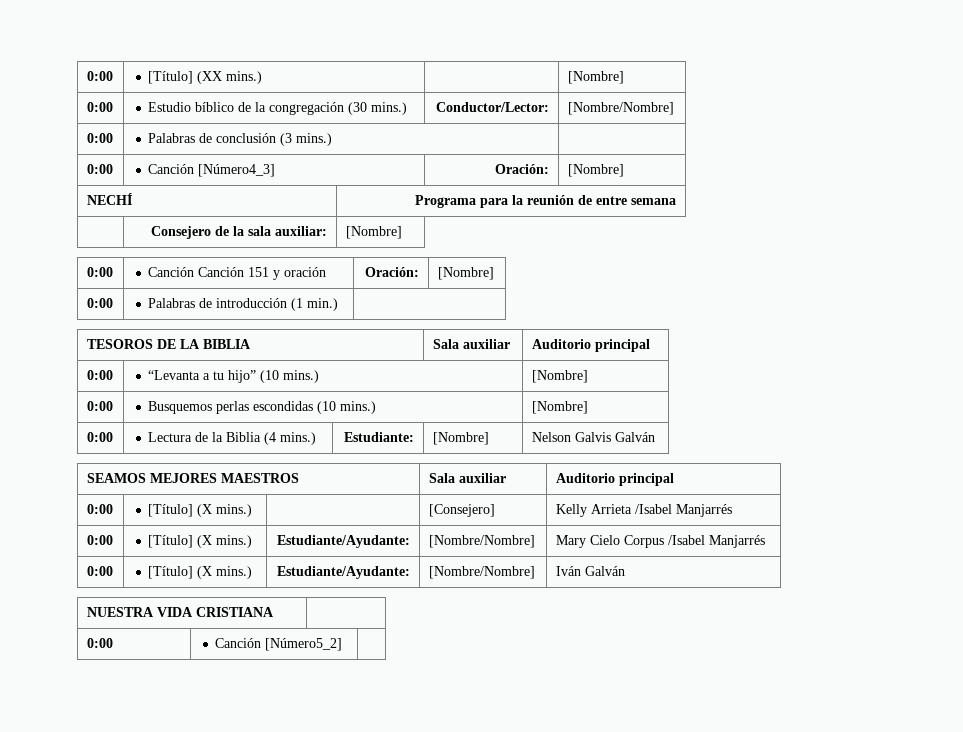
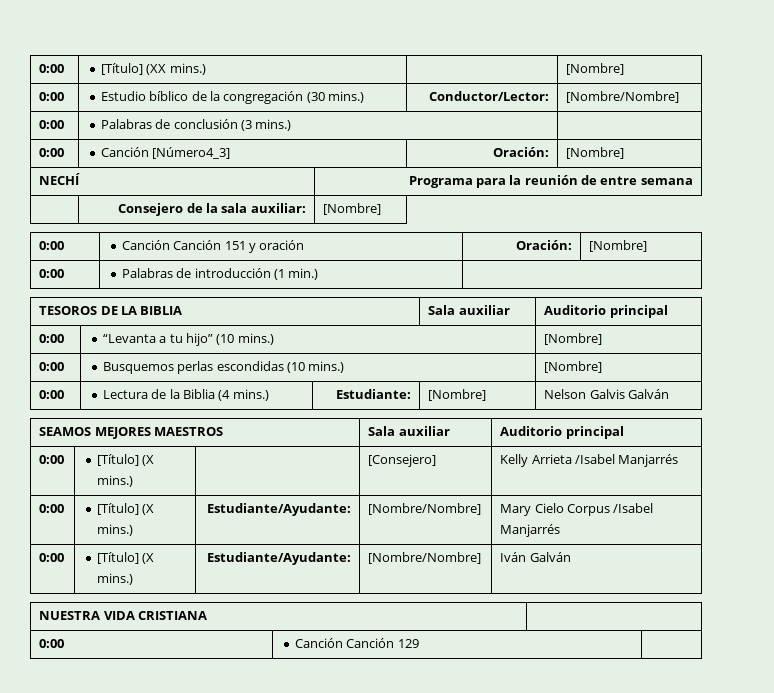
- 0:00 | Canción [Número5_2] |
+ 0:00 | Canción Canción 129 |

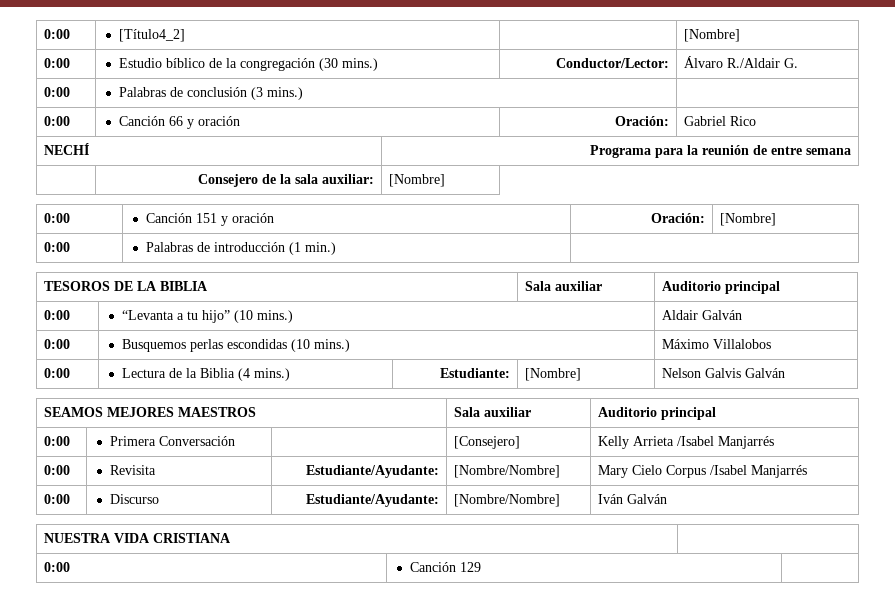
- 0:00 | [Título] (XX mins.) | | [Nombre]
+ 0:00 | [Título4_2] | | [Nombre]
- 0:00 | Estudio bíblico de la congregación (30 mins.) | Conductor/Lector: | [Nombre/Nombre]
+ 0:00 | Estudio bíblico de la congregación (30 mins.) | Conductor/Lector: | Álvaro R./Aldair G.
- 0:00 | Canción [Número4_3] | Oración: | [Nombre]
+ 0:00 | Canción 66 y oración | Oración: | Gabriel Rico
- 0:00 | Canción Canción 151 y oración | Oración: | [Nombre]
+ 0:00 | Canción 151 y oración | Oración: | [Nombre]
- 0:00 | “Levanta a tu hijo” (10 mins.) | [Nombre]
+ 0:00 | “Levanta a tu hijo” (10 mins.) | Aldair Galván
- 0:00 | Busquemos perlas escondidas (10 mins.) | [Nombre]
+ 0:00 | Busquemos perlas escondidas (10 mins.) | Máximo Villalobos
- 0:00 | [Título] (X mins.) | | [Consejero] | Kelly Arrieta /Isabel Manjarrés
+ 0:00 | Primera Conversación | | [Consejero] | Kelly Arrieta /Isabel Manjarrés
- 0:00 | [Título] (X mins.) | Estudiante/Ayudante: | [Nombre/Nombre] | Mary Cielo Corpus /Isabel Manjarrés
+ 0:00 | Revisita | Estudiante/Ayudante: | [Nombre/Nombre] | Mary Cielo Corpus /Isabel Manjarrés
- 0:00 | [Título] (X mins.) | Estudiante/Ayudante: | [Nombre/Nombre] | Iván Galván
+ 0:00 | Discurso | Estudiante/Ayudante: | [Nombre/Nombre] | Iván Galván
- 0:00 | Canción Canción 129 |
+ 0:00 | Canción 129 |

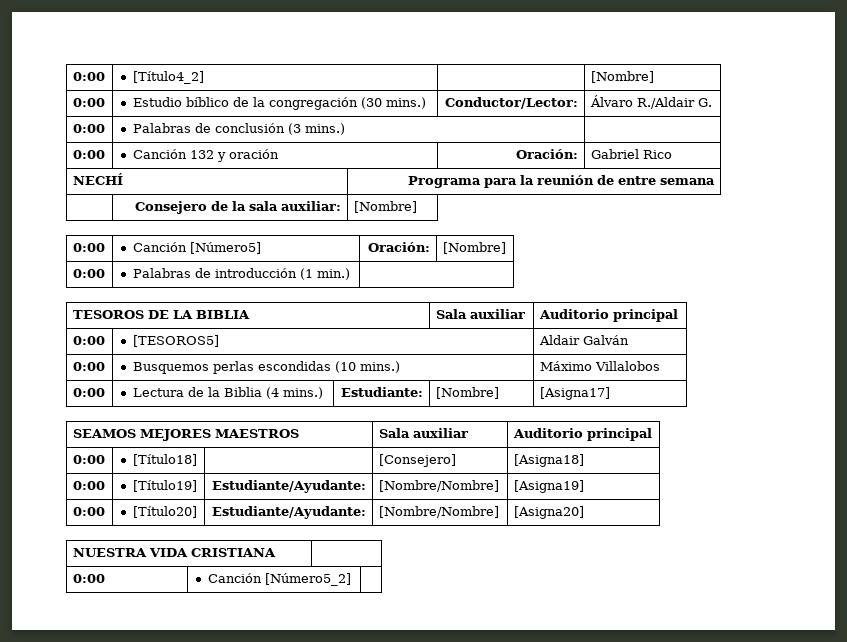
- 0:00 | Canción 66 y oración | Oración: | Gabriel Rico
+ 0:00 | Canción 132 y oración | Oración: | Gabriel Rico
- 0:00 | Canción 151 y oración | Oración: | [Nombre]
+ 0:00 | Canción [Número5] | Oración: | [Nombre]
- 0:00 | “Levanta a tu hijo” (10 mins.) | Aldair Galván
+ 0:00 | [TESOROS5] | Aldair Galván
- 0:00 | Lectura de la Biblia (4 mins.) | Estudiante: | [Nombre] | Nelson Galvis Galván
+ 0:00 | Lectura de la Biblia (4 mins.) | Estudiante: | [Nombre] | [Asigna17]
- 0:00 | Primera Conversación | | [Consejero] | Kelly Arrieta /Isabel Manjarrés
- 0:00 | Revisita | Estudiante/Ayudante: | [Nombre/Nombre] | Mary Cielo Corpus /Isabel Manjarrés
- 0:00 | Discurso | Estudiante/Ayudante: | [Nombre/Nombre] | Iván Galván
+ 0:00 | [Título18] | | [Consejero] | [Asigna18]
+ 0:00 | [Título19] | Estudiante/Ayudante: | [Nombre/Nombre] | [Asigna19]
+ 0:00 | [Título20] | Estudiante/Ayudante: | [Nombre/Nombre] | [Asigna20]
- 0:00 | Canción 129 |
+ 0:00 | Canción [Número5_2] |

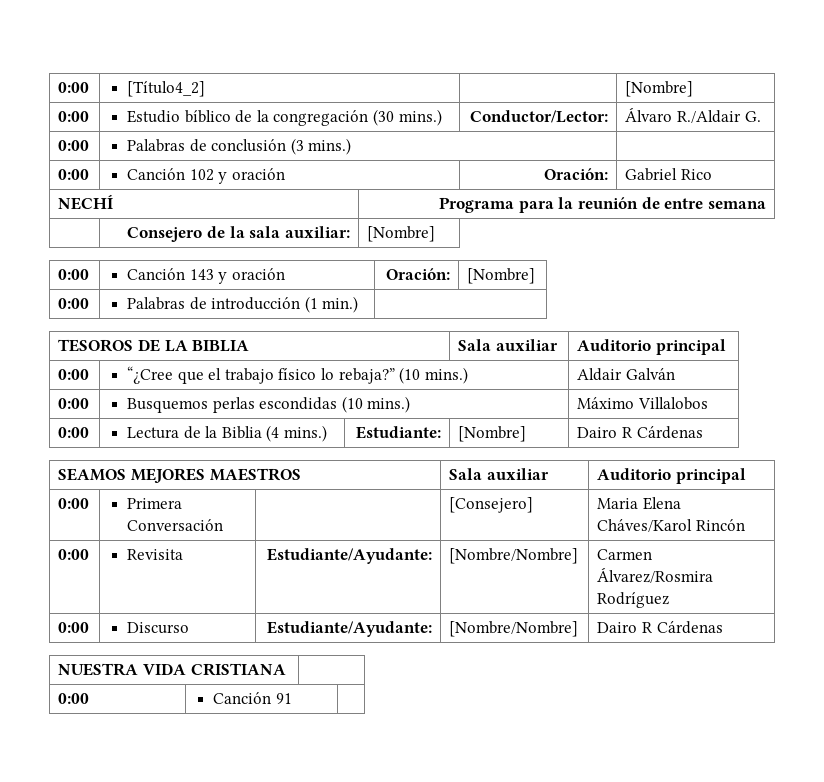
- 0:00 | Canción 132 y oración | Oración: | Gabriel Rico
+ 0:00 | Canción 102 y oración | Oración: | Gabriel Rico
- 0:00 | Canción [Número5] | Oración: | [Nombre]
+ 0:00 | Canción 143 y oración | Oración: | [Nombre]
- 0:00 | [TESOROS5] | Aldair Galván
+ 0:00 | “¿Cree que el trabajo físico lo rebaja?” (10 mins.) | Aldair Galván
- 0:00 | Lectura de la Biblia (4 mins.) | Estudiante: | [Nombre] | [Asigna17]
+ 0:00 | Lectura de la Biblia (4 mins.) | Estudiante: | [Nombre] | Dairo R Cárdenas
- 0:00 | [Título18] | | [Consejero] | [Asigna18]
- 0:00 | [Título19] | Estudiante/Ayudante: | [Nombre/Nombre] | [Asigna19]
- 0:00 | [Título20] | Estudiante/Ayudante: | [Nombre/Nombre] | [Asigna20]
+ 0:00 | Primera Conversación | | [Consejero] | Maria Elena Cháves/Karol Rincón
+ 0:00 | Revisita | Estudiante/Ayudante: | [Nombre/Nombre] | Carmen Álvarez/Rosmira Rodríguez
+ 0:00 | Discurso | Estudiante/Ayudante: | [Nombre/Nombre] | Dairo R Cárdenas
- 0:00 | Canción [Número5_2] |
+ 0:00 | Canción 91 |

